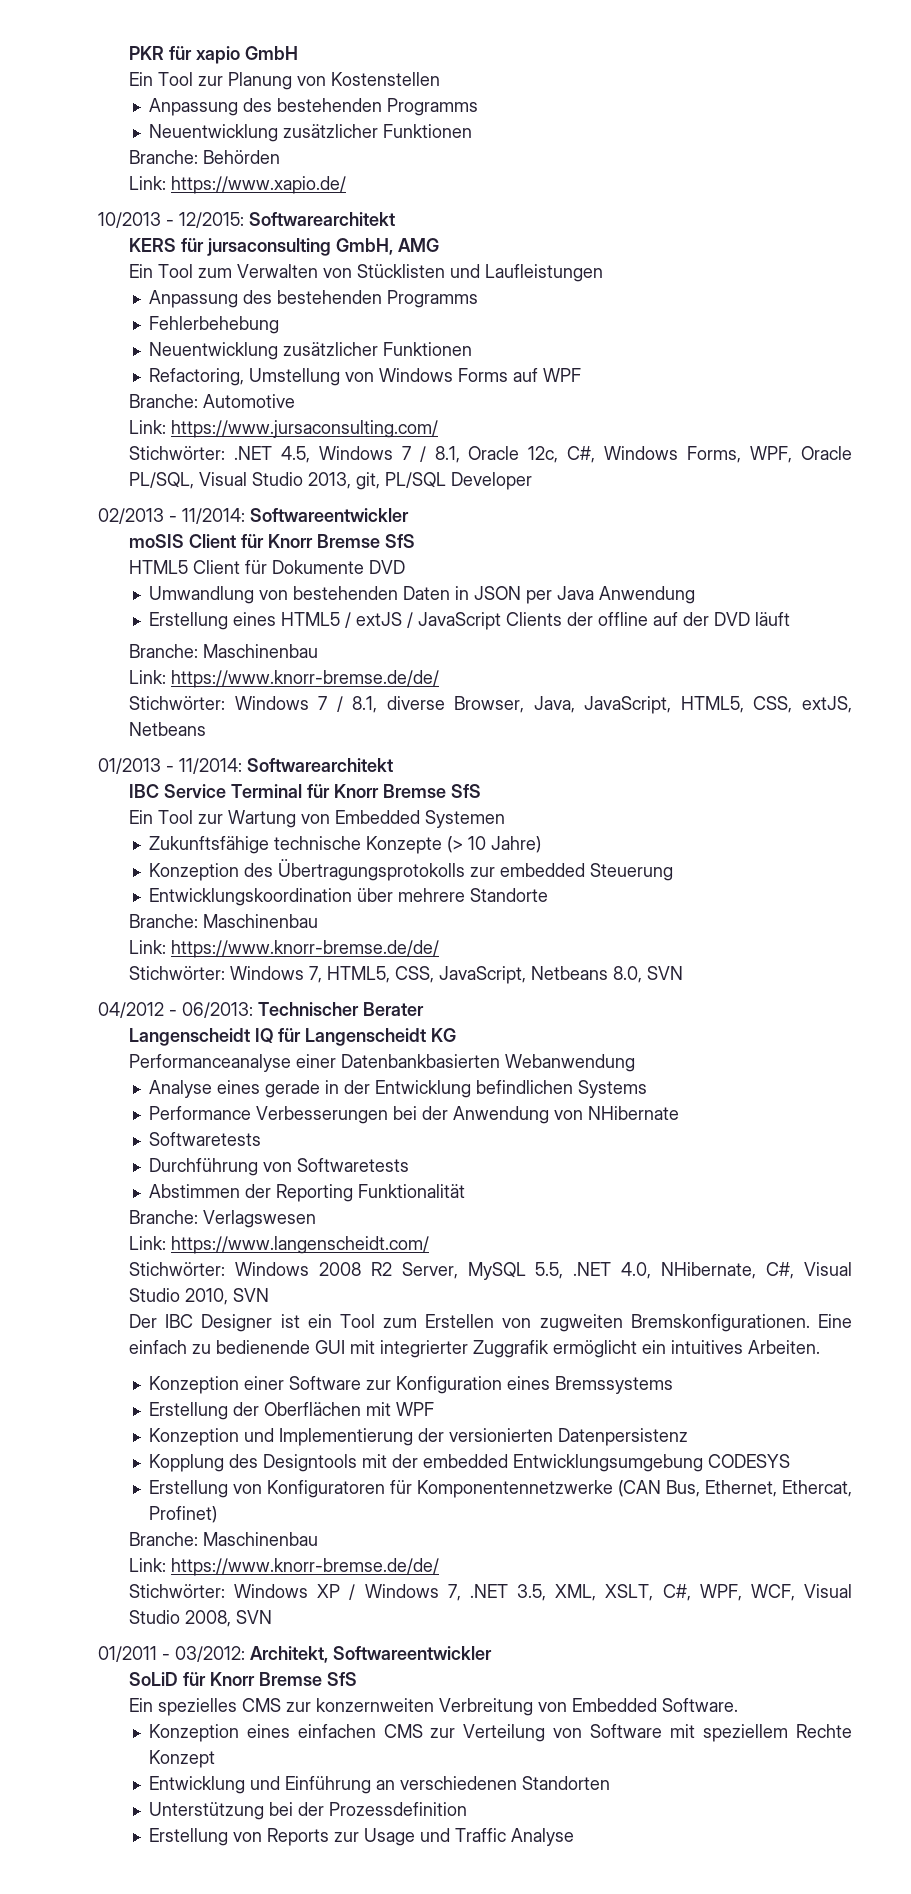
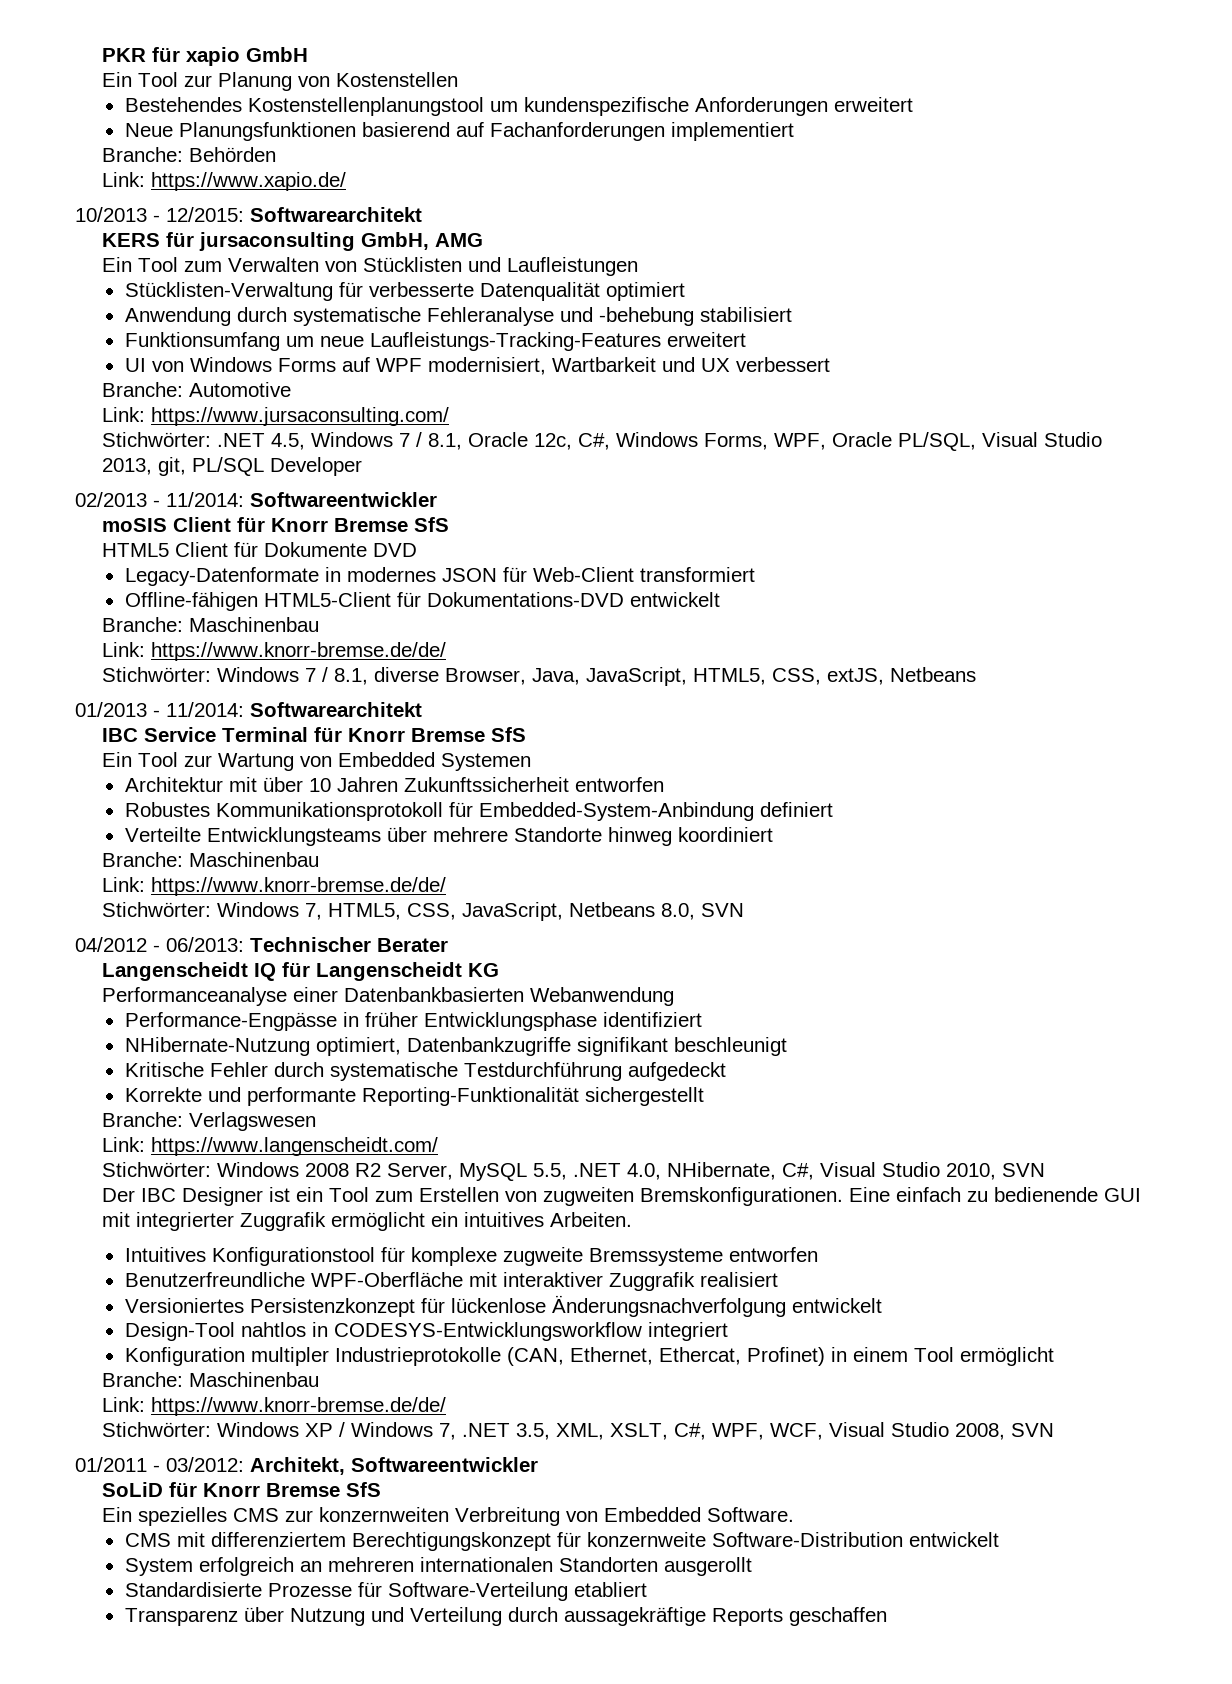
  Ein Tool zur Planung von Kostenstellen
- Anpassung des bestehenden Programms
- Neuentwicklung zusätzlicher Funktionen
+ Bestehendes Kostenstellenplanungstool um kundenspezifische Anforderungen erweitert
+ Neue Planungsfunktionen basierend auf Fachanforderungen implementiert
  Ein Tool zum Verwalten von Stücklisten und Laufleistungen
- Anpassung des bestehenden Programms
- Fehlerbehebung
- Neuentwicklung zusätzlicher Funktionen
- Refactoring, Umstellung von Windows Forms auf WPF
+ Stücklisten-Verwaltung für verbesserte Datenqualität optimiert
+ Anwendung durch systematische Fehleranalyse und -behebung stabilisiert
+ Funktionsumfang um neue Laufleistungs-Tracking-Features erweitert
+ UI von Windows Forms auf WPF modernisiert, Wartbarkeit und UX verbessert
- Umwandlung von bestehenden Daten in JSON per Java Anwendung
- Erstellung eines HTML5 / extJS / JavaScript Clients der offline auf der DVD läuft
+ Legacy-Datenformate in modernes JSON für Web-Client transformiert
+ Offline-fähigen HTML5-Client für Dokumentations-DVD entwickelt
- Zukunftsfähige technische Konzepte (> 10 Jahre)
- Konzeption des Übertragungsprotokolls zur embedded Steuerung
- Entwicklungskoordination über mehrere Standorte
+ Architektur mit über 10 Jahren Zukunftssicherheit entworfen
+ Robustes Kommunikationsprotokoll für Embedded-System-Anbindung definiert
+ Verteilte Entwicklungsteams über mehrere Standorte hinweg koordiniert
- Analyse eines gerade in der Entwicklung befindlichen Systems
- Performance Verbesserungen bei der Anwendung von NHibernate
- Softwaretests
- Durchführung von Softwaretests
- Abstimmen der Reporting Funktionalität
+ Performance-Engpässe in früher Entwicklungsphase identifiziert
+ NHibernate-Nutzung optimiert, Datenbankzugriffe signifikant beschleunigt
+ Kritische Fehler durch systematische Testdurchführung aufgedeckt
+ Korrekte und performante Reporting-Funktionalität sichergestellt
- Konzeption einer Software zur Konfiguration eines Bremssystems
- Erstellung der Oberflächen mit WPF
- Konzeption und Implementierung der versionierten Datenpersistenz
- Kopplung des Designtools mit der embedded Entwicklungsumgebung CODESYS
- Erstellung von Konfiguratoren für Komponentennetzwerke (CAN Bus, Ethernet, Ethercat, Profinet)
+ Intuitives Konfigurationstool für komplexe zugweite Bremssysteme entworfen
+ Benutzerfreundliche WPF-Oberfläche mit interaktiver Zuggrafik realisiert
+ Versioniertes Persistenzkonzept für lückenlose Änderungsnachverfolgung entwickelt
+ Design-Tool nahtlos in CODESYS-Entwicklungsworkflow integriert
+ Konfiguration multipler Industrieprotokolle (CAN, Ethernet, Ethercat, Profinet) in einem Tool ermöglicht
- Konzeption eines einfachen CMS zur Verteilung von Software mit speziellem Rechte Konzept
- Entwicklung und Einführung an verschiedenen Standorten
- Unterstützung bei der Prozessdefinition
- Erstellung von Reports zur Usage und Traffic Analyse
+ CMS mit differenziertem Berechtigungskonzept für konzernweite Software-Distribution entwickelt
+ System erfolgreich an mehreren internationalen Standorten ausgerollt
+ Standardisierte Prozesse für Software-Verteilung etabliert
+ Transparenz über Nutzung und Verteilung durch aussagekräftige Reports geschaffen

